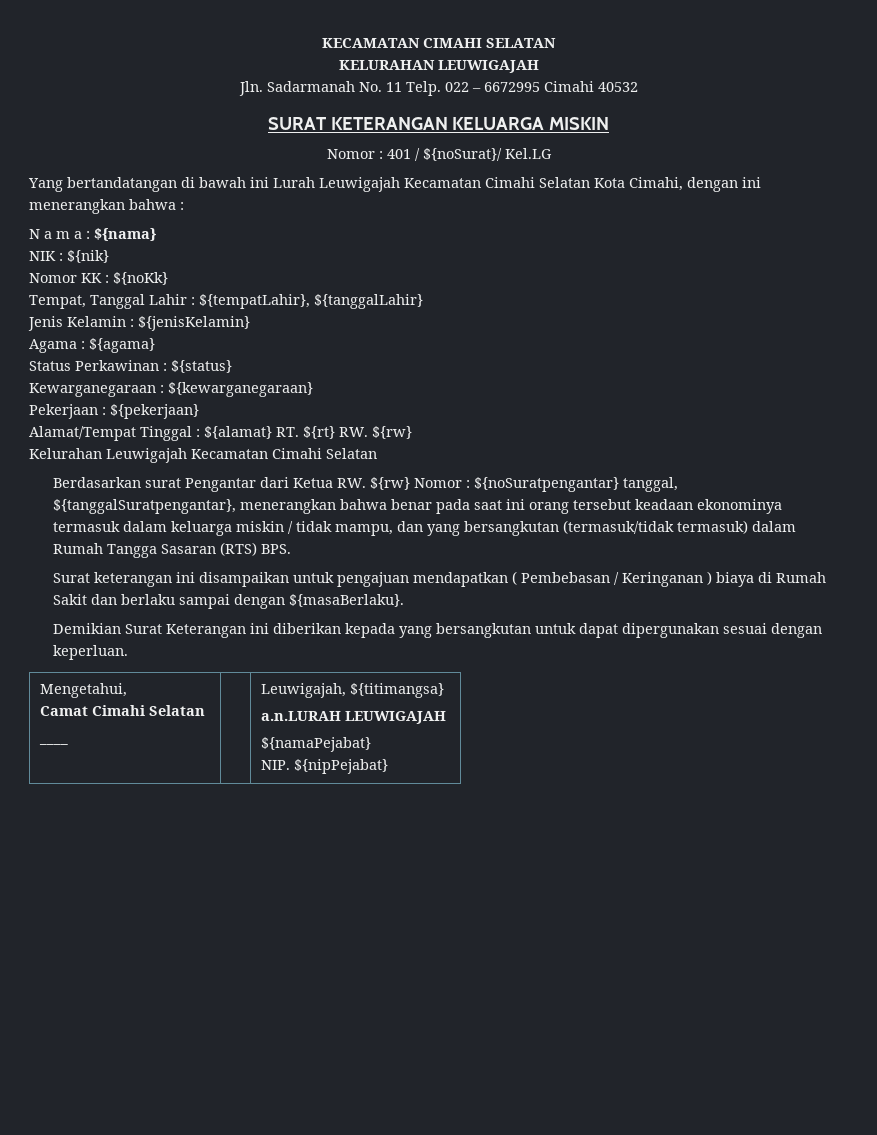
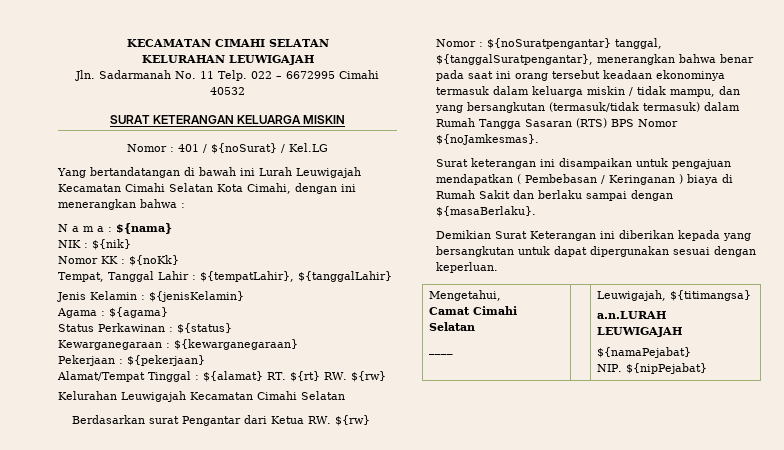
- Nomor : 401 / ${noSurat}/ Kel.LG
+ Nomor : 401 / ${noSurat} / Kel.LG
- Berdasarkan surat Pengantar dari Ketua RW. ${rw} Nomor : ${noSuratpengantar} tanggal, ${tanggalSuratpengantar}, menerangkan bahwa benar pada saat ini orang tersebut keadaan ekonominya termasuk dalam keluarga miskin / tidak mampu, dan yang bersangkutan (termasuk/tidak termasuk) dalam Rumah Tangga Sasaran (RTS) BPS.
+ Berdasarkan surat Pengantar dari Ketua RW. ${rw} Nomor : ${noSuratpengantar} tanggal, ${tanggalSuratpengantar}, menerangkan bahwa benar pada saat ini orang tersebut keadaan ekonominya termasuk dalam keluarga miskin / tidak mampu, dan yang bersangkutan (termasuk/tidak termasuk) dalam Rumah Tangga Sasaran (RTS) BPS Nomor ${noJamkesmas}.

